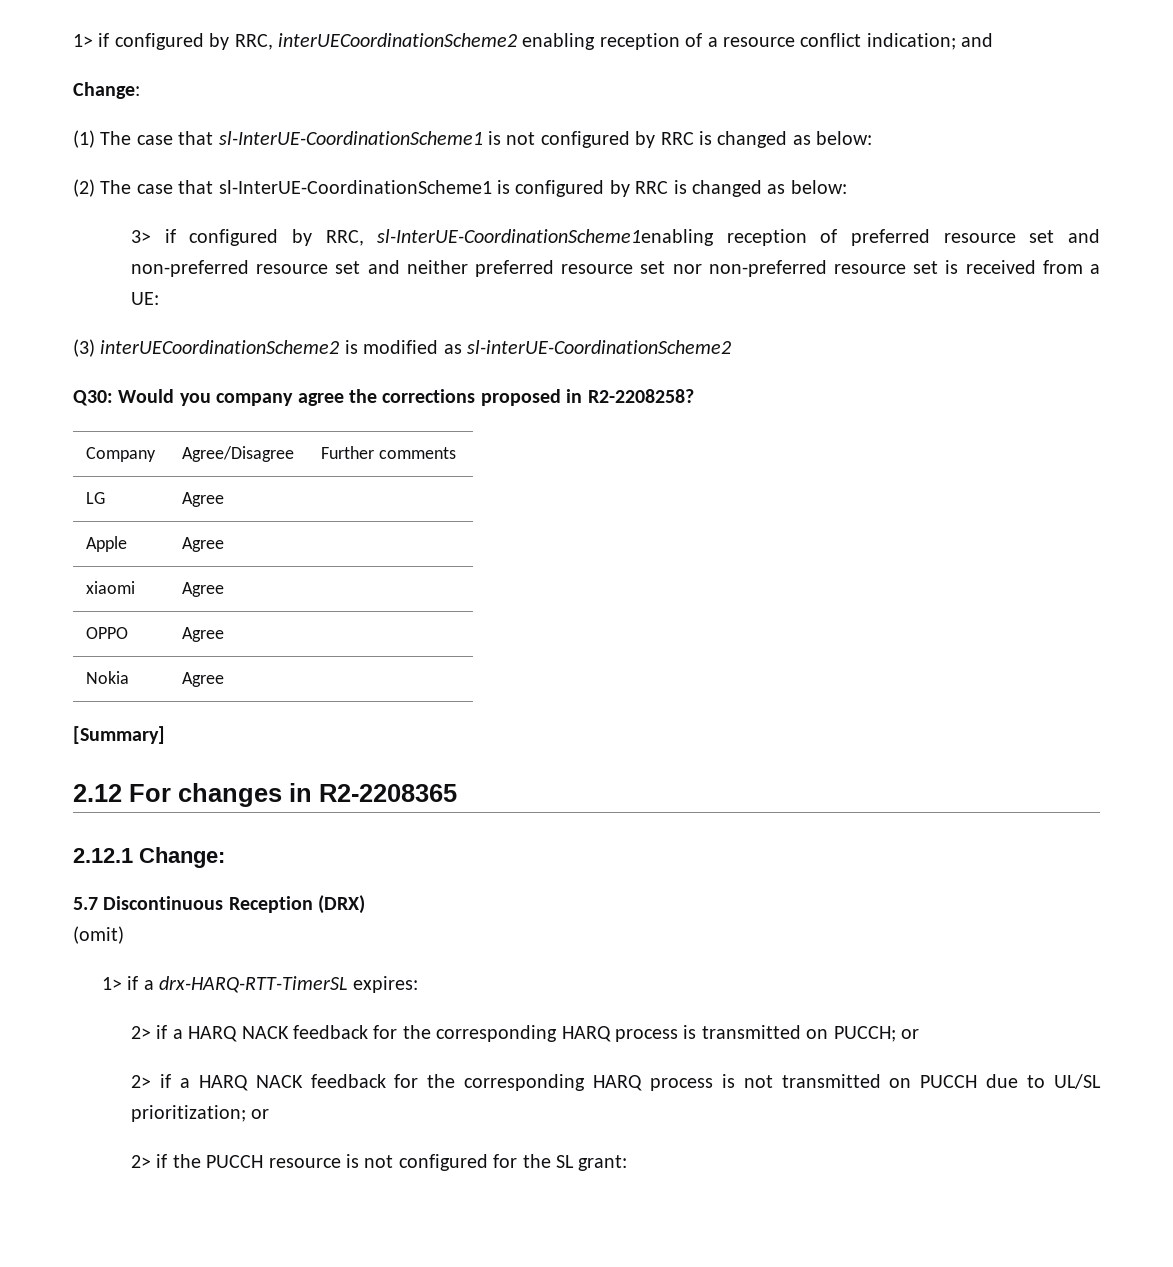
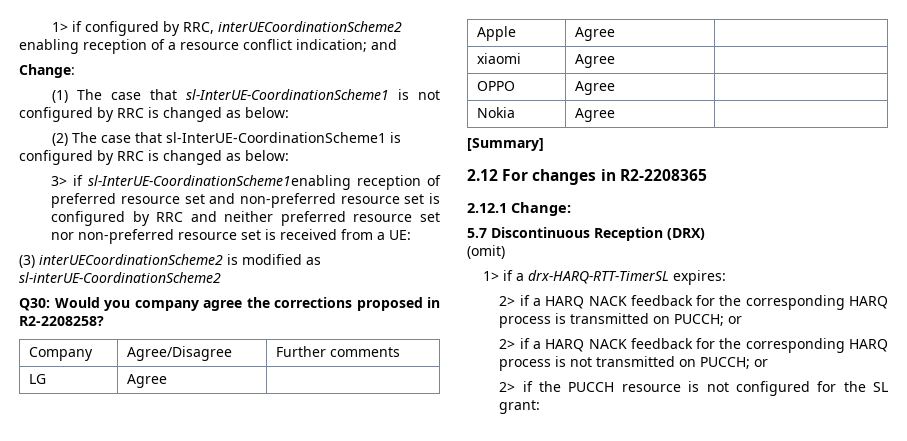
- 3> if configured by RRC, sl-InterUE-CoordinationScheme1enabling reception of preferred resource set and non-preferred resource set and neither preferred resource set nor non-preferred resource set is received from a UE:
+ 3> if sl-InterUE-CoordinationScheme1enabling reception of preferred resource set and non-preferred resource set is configured by RRC and neither preferred resource set nor non-preferred resource set is received from a UE:
- 2> if a HARQ NACK feedback for the corresponding HARQ process is not transmitted on PUCCH due to UL/SL prioritization; or
+ 2> if a HARQ NACK feedback for the corresponding HARQ process is not transmitted on PUCCH; or

